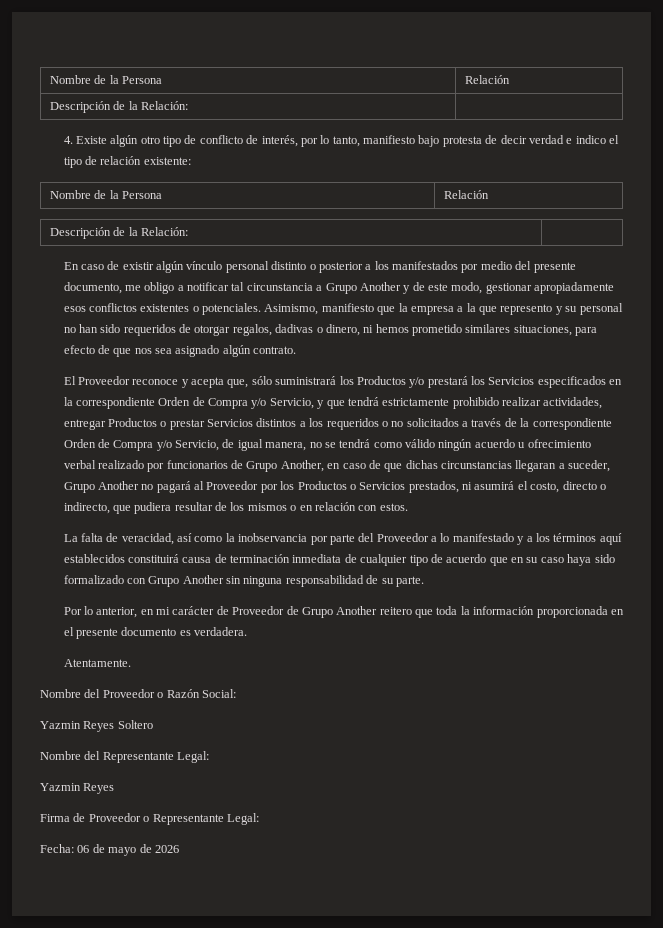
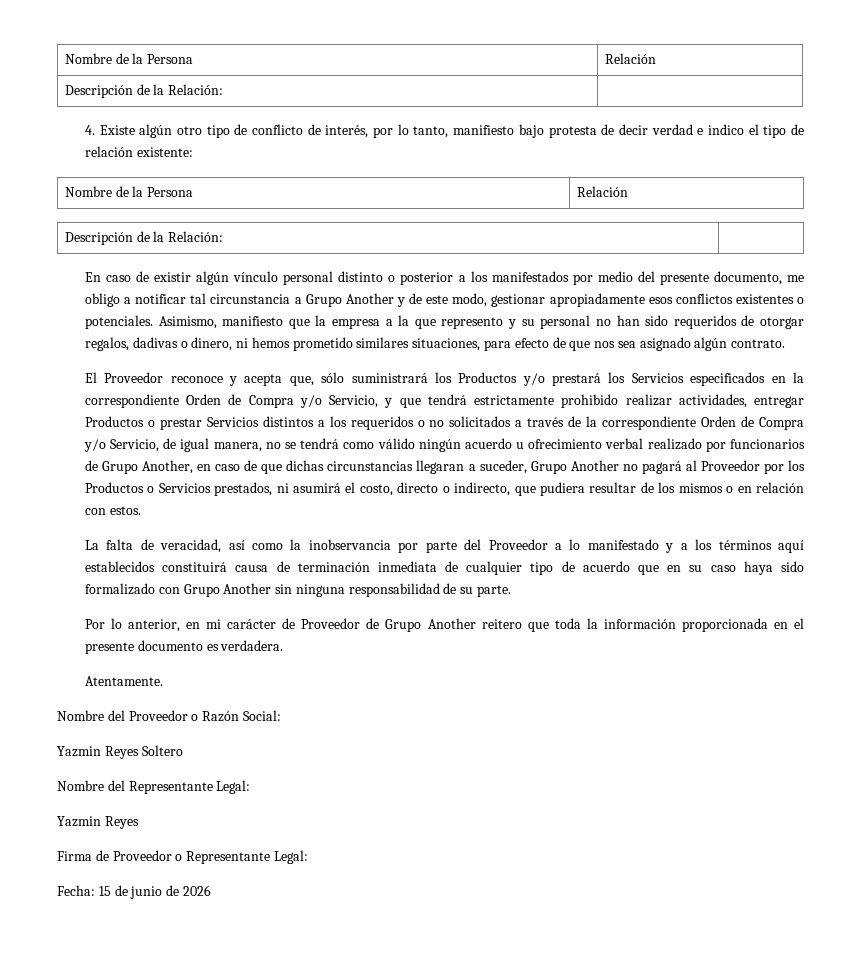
- Fecha: 06 de mayo de 2026
+ Fecha: 15 de junio de 2026

